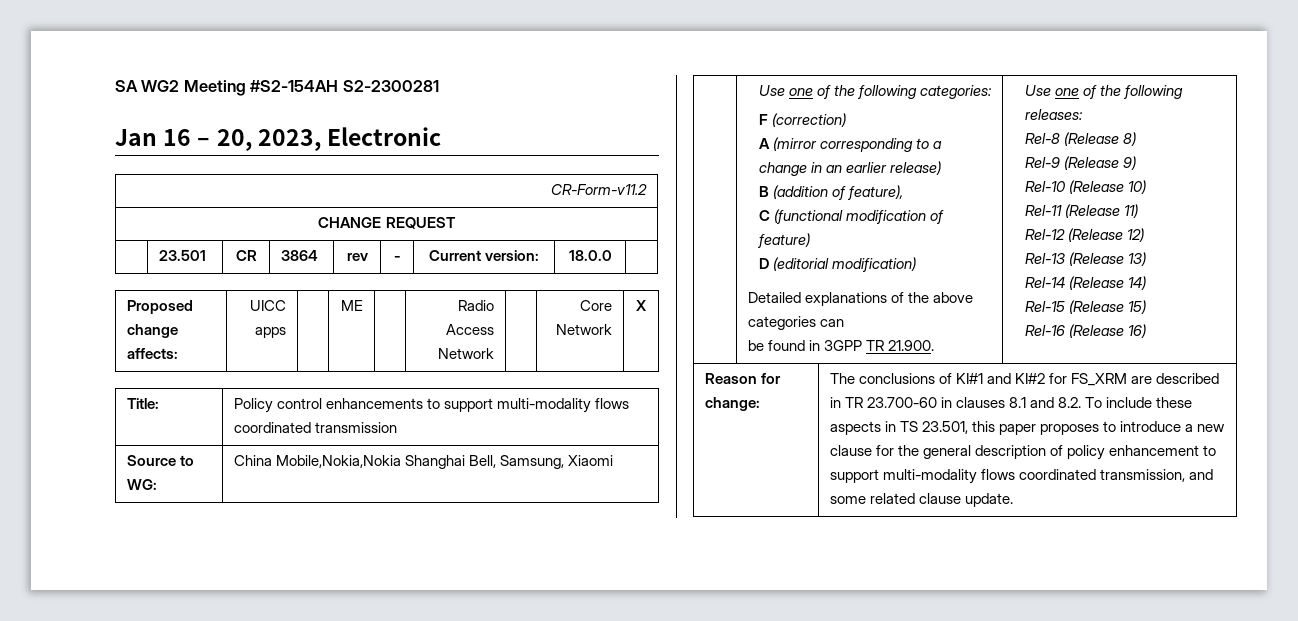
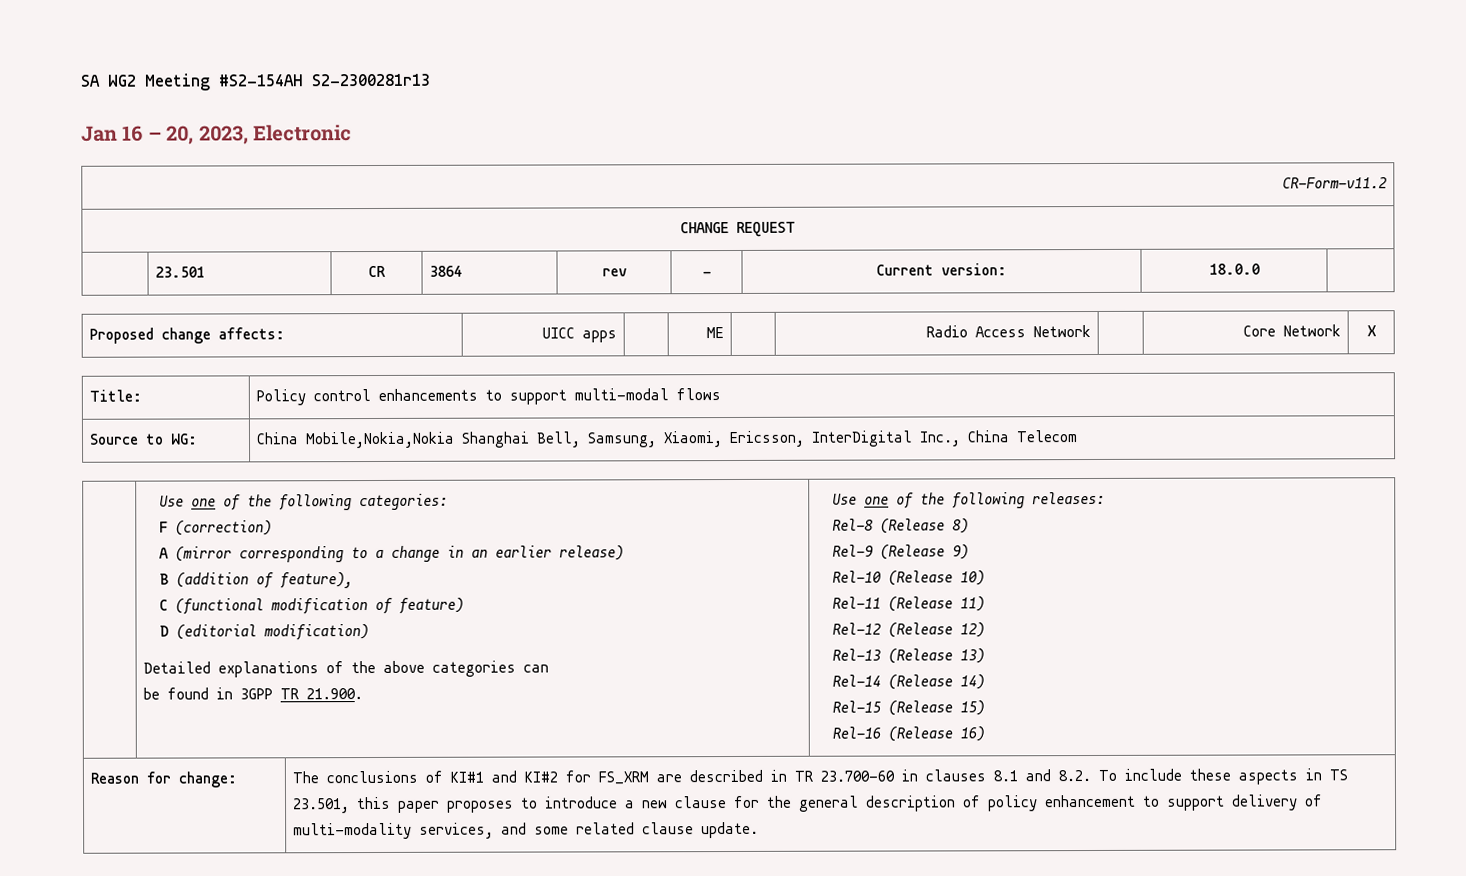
- SA WG2 Meeting #S2-154AH S2-2300281
+ SA WG2 Meeting #S2-154AH S2-2300281r13
- Title: | Policy control enhancements to support multi-modality flows coordinated transmission
+ Title: | Policy control enhancements to support multi-modal flows
- Source to WG: | China Mobile,Nokia,Nokia Shanghai Bell, Samsung, Xiaomi
+ Source to WG: | China Mobile,Nokia,Nokia Shanghai Bell, Samsung, Xiaomi, Ericsson, InterDigital Inc., China Telecom
- The conclusions of KI#1 and KI#2 for FS_XRM are described in TR 23.700-60 in clauses 8.1 and 8.2. To include these aspects in TS 23.501, this paper proposes to introduce a new clause for the general description of policy enhancement to support multi-modality flows coordinated transmission, and some related clause update.
+ The conclusions of KI#1 and KI#2 for FS_XRM are described in TR 23.700-60 in clauses 8.1 and 8.2. To include these aspects in TS 23.501, this paper proposes to introduce a new clause for the general description of policy enhancement to support delivery of multi-modality services, and some related clause update.

